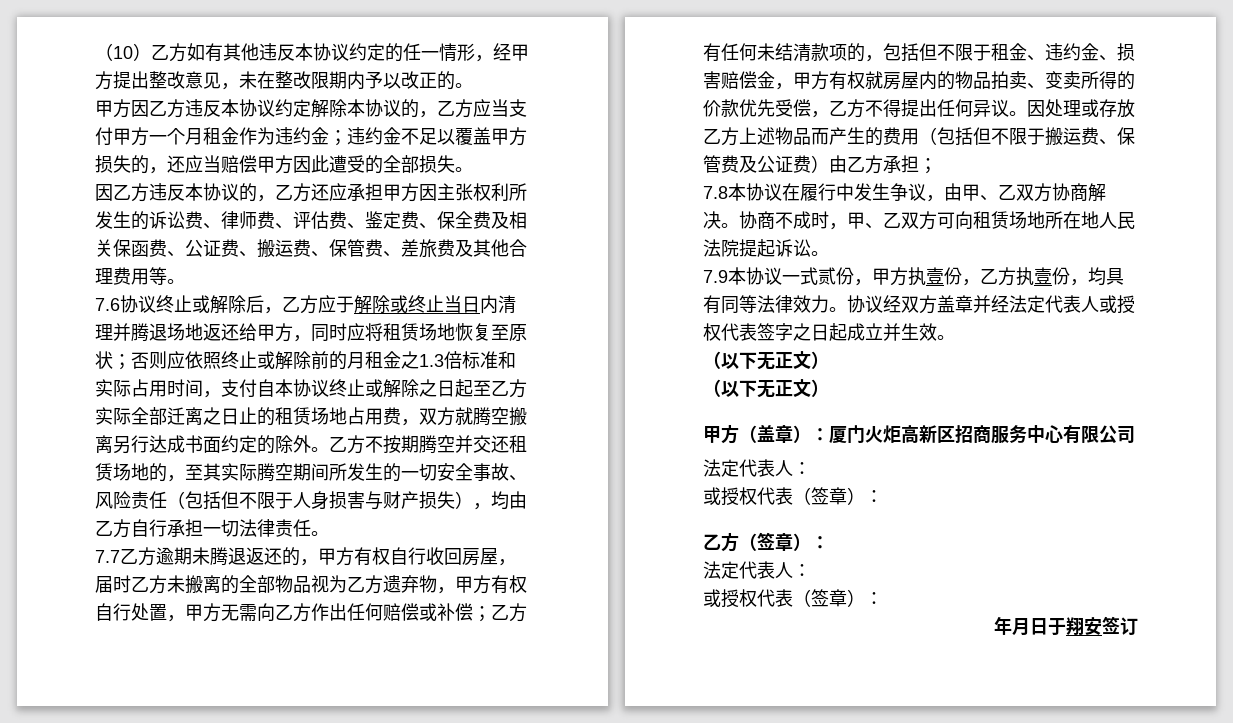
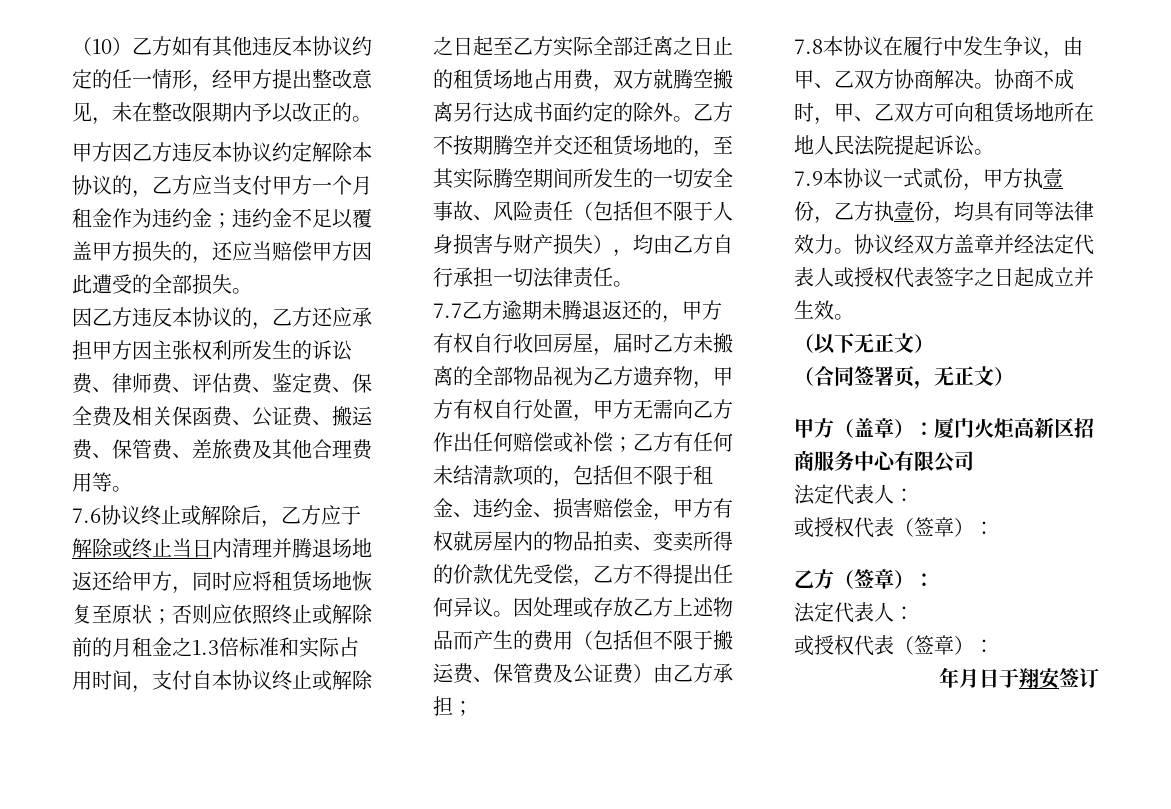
  协议经双方盖章并经法定代表人或授权代表签字之日起成立并生效。
  （以下无正文）
- （以下无正文）
+ （合同签署页，无正文）

